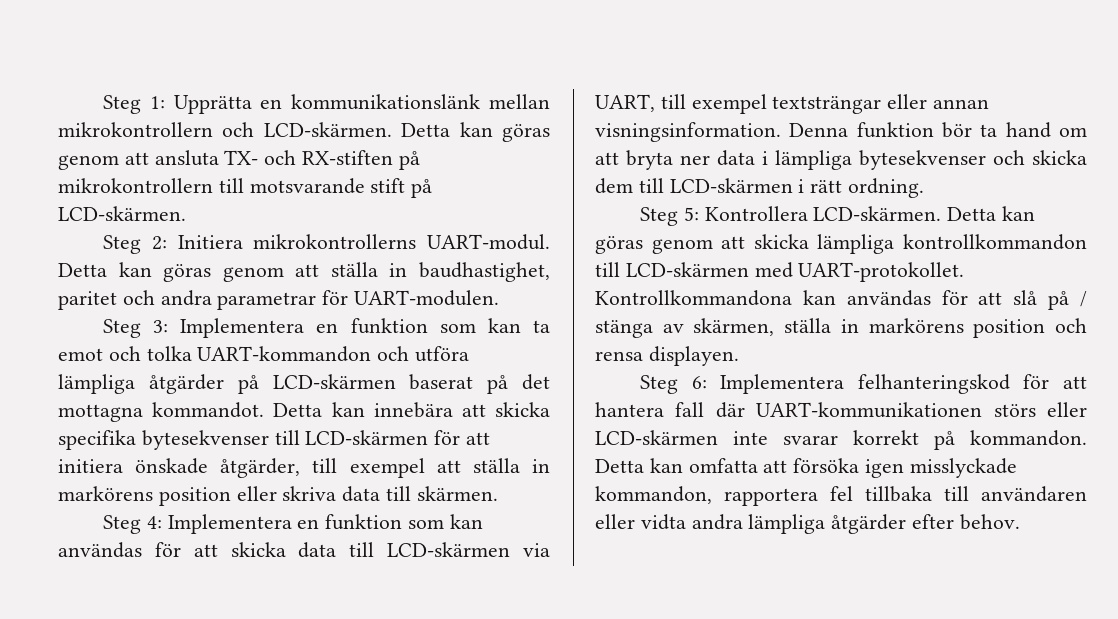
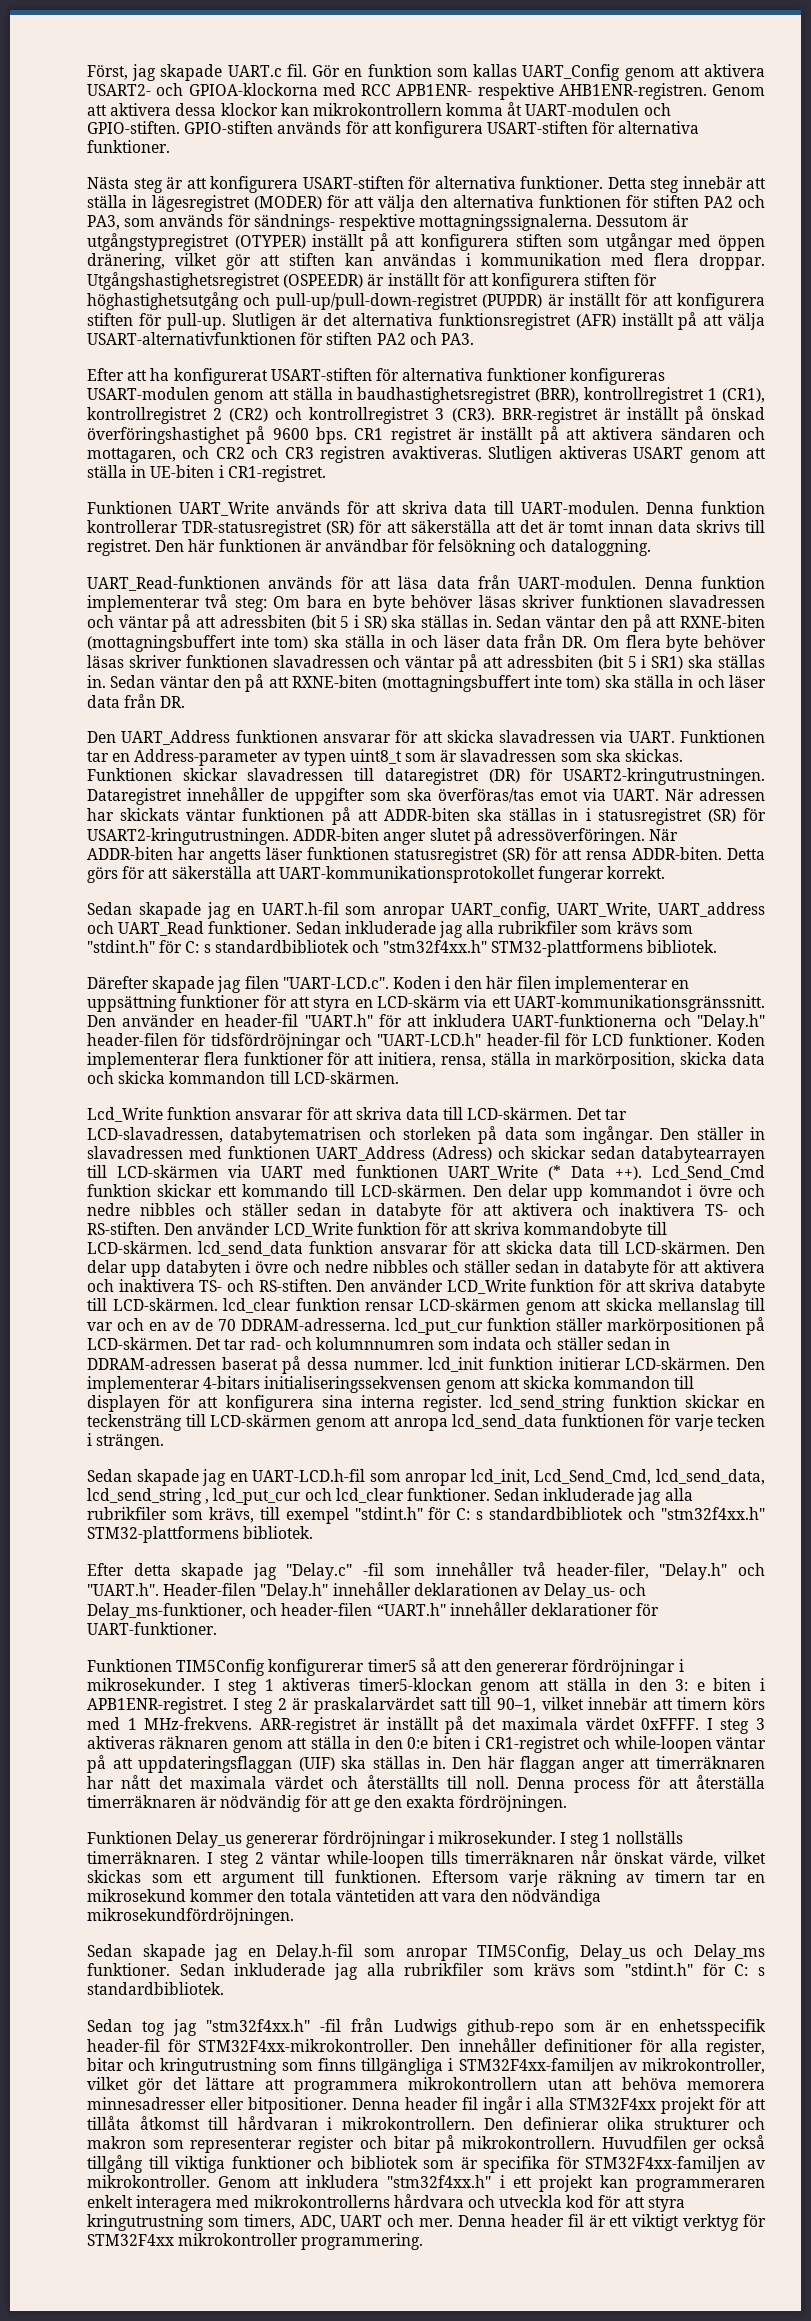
- Steg 1: Upprätta en kommunikationslänk mellan mikrokontrollern och LCD-skärmen. Detta kan göras genom att ansluta TX- och RX-stiften på mikrokontrollern till motsvarande stift på LCD-skärmen.
- Steg 2: Initiera mikrokontrollerns UART-modul. Detta kan göras genom att ställa in baudhastighet, paritet och andra parametrar för UART-modulen.
- Steg 3: Implementera en funktion som kan ta emot och tolka UART-kommandon och utföra lämpliga åtgärder på LCD-skärmen baserat på det mottagna kommandot. Detta kan innebära att skicka specifika bytesekvenser till LCD-skärmen för att initiera önskade åtgärder, till exempel att ställa in markörens position eller skriva data till skärmen.
- Steg 4: Implementera en funktion som kan användas för att skicka data till LCD-skärmen via UART, till exempel textsträngar eller annan visningsinformation. Denna funktion bör ta hand om att bryta ner data i lämpliga bytesekvenser och skicka dem till LCD-skärmen i rätt ordning.
- Steg 5: Kontrollera LCD-skärmen. Detta kan göras genom att skicka lämpliga kontrollkommandon till LCD-skärmen med UART-protokollet. Kontrollkommandona kan användas för att slå på / stänga av skärmen, ställa in markörens position och rensa displayen.
- Steg 6: Implementera felhanteringskod för att hantera fall där UART-kommunikationen störs eller LCD-skärmen inte svarar korrekt på kommandon. Detta kan omfatta att försöka igen misslyckade kommandon, rapportera fel tillbaka till användaren eller vidta andra lämpliga åtgärder efter behov.
+ Först, jag skapade UART.c fil. Gör en funktion som kallas UART_Config genom att aktivera USART2- och GPIOA-klockorna med RCC APB1ENR- respektive AHB1ENR-registren. Genom att aktivera dessa klockor kan mikrokontrollern komma åt UART-modulen och GPIO-stiften. GPIO-stiften används för att konfigurera USART-stiften för alternativa funktioner.
+ Nästa steg är att konfigurera USART-stiften för alternativa funktioner. Detta steg innebär att ställa in lägesregistret (MODER) för att välja den alternativa funktionen för stiften PA2 och PA3, som används för sändnings- respektive mottagningssignalerna. Dessutom är utgångstypregistret (OTYPER) inställt på att konfigurera stiften som utgångar med öppen dränering, vilket gör att stiften kan användas i kommunikation med flera droppar. Utgångshastighetsregistret (OSPEEDR) är inställt för att konfigurera stiften för höghastighetsutgång och pull-up/pull-down-registret (PUPDR) är inställt för att konfigurera stiften för pull-up. Slutligen är det alternativa funktionsregistret (AFR) inställt på att välja USART-alternativfunktionen för stiften PA2 och PA3.
+ Efter att ha konfigurerat USART-stiften för alternativa funktioner konfigureras USART-modulen genom att ställa in baudhastighetsregistret (BRR), kontrollregistret 1 (CR1), kontrollregistret 2 (CR2) och kontrollregistret 3 (CR3). BRR-registret är inställt på önskad överföringshastighet på 9600 bps. CR1 registret är inställt på att aktivera sändaren och mottagaren, och CR2 och CR3 registren avaktiveras. Slutligen aktiveras USART genom att ställa in UE-biten i CR1-registret.
+ Funktionen UART_Write används för att skriva data till UART-modulen. Denna funktion kontrollerar TDR-statusregistret (SR) för att säkerställa att det är tomt innan data skrivs till registret. Den här funktionen är användbar för felsökning och dataloggning.
+ UART_Read-funktionen används för att läsa data från UART-modulen. Denna funktion implementerar två steg: Om bara en byte behöver läsas skriver funktionen slavadressen och väntar på att adressbiten (bit 5 i SR) ska ställas in. Sedan väntar den på att RXNE-biten (mottagningsbuffert inte tom) ska ställa in och läser data från DR. Om flera byte behöver läsas skriver funktionen slavadressen och väntar på att adressbiten (bit 5 i SR1) ska ställas in. Sedan väntar den på att RXNE-biten (mottagningsbuffert inte tom) ska ställa in och läser data från DR.
+ Den UART_Address funktionen ansvarar för att skicka slavadressen via UART. Funktionen tar en Address-parameter av typen uint8_t som är slavadressen som ska skickas. Funktionen skickar slavadressen till dataregistret (DR) för USART2-kringutrustningen. Dataregistret innehåller de uppgifter som ska överföras/tas emot via UART. När adressen har skickats väntar funktionen på att ADDR-biten ska ställas in i statusregistret (SR) för USART2-kringutrustningen. ADDR-biten anger slutet på adressöverföringen. När ADDR-biten har angetts läser funktionen statusregistret (SR) för att rensa ADDR-biten. Detta görs för att säkerställa att UART-kommunikationsprotokollet fungerar korrekt.
+ Sedan skapade jag en UART.h-fil som anropar UART_config, UART_Write, UART_address och UART_Read funktioner. Sedan inkluderade jag alla rubrikfiler som krävs som "stdint.h" för C: s standardbibliotek och "stm32f4xx.h" STM32-plattformens bibliotek.
+ Därefter skapade jag filen "UART-LCD.c". Koden i den här filen implementerar en uppsättning funktioner för att styra en LCD-skärm via ett UART-kommunikationsgränssnitt. Den använder en header-fil "UART.h" för att inkludera UART-funktionerna och "Delay.h" header-filen för tidsfördröjningar och "UART-LCD.h" header-fil för LCD funktioner. Koden implementerar flera funktioner för att initiera, rensa, ställa in markörposition, skicka data och skicka kommandon till LCD-skärmen.
+ Lcd_Write funktion ansvarar för att skriva data till LCD-skärmen. Det tar LCD-slavadressen, databytematrisen och storleken på data som ingångar. Den ställer in slavadressen med funktionen UART_Address (Adress) och skickar sedan databytearrayen till LCD-skärmen via UART med funktionen UART_Write (* Data ++). Lcd_Send_Cmd funktion skickar ett kommando till LCD-skärmen. Den delar upp kommandot i övre och nedre nibbles och ställer sedan in databyte för att aktivera och inaktivera TS- och RS-stiften. Den använder LCD_Write funktion för att skriva kommandobyte till LCD-skärmen. lcd_send_data funktion ansvarar för att skicka data till LCD-skärmen. Den delar upp databyten i övre och nedre nibbles och ställer sedan in databyte för att aktivera och inaktivera TS- och RS-stiften. Den använder LCD_Write funktion för att skriva databyte till LCD-skärmen. lcd_clear funktion rensar LCD-skärmen genom att skicka mellanslag till var och en av de 70 DDRAM-adresserna. lcd_put_cur funktion ställer markörpositionen på LCD-skärmen. Det tar rad- och kolumnnumren som indata och ställer sedan in DDRAM-adressen baserat på dessa nummer. lcd_init funktion initierar LCD-skärmen. Den implementerar 4-bitars initialiseringssekvensen genom att skicka kommandon till displayen för att konfigurera sina interna register. lcd_send_string funktion skickar en teckensträng till LCD-skärmen genom att anropa lcd_send_data funktionen för varje tecken i strängen.
+ Sedan skapade jag en UART-LCD.h-fil som anropar lcd_init, Lcd_Send_Cmd, lcd_send_data, lcd_send_string , lcd_put_cur och lcd_clear funktioner. Sedan inkluderade jag alla rubrikfiler som krävs, till exempel "stdint.h" för C: s standardbibliotek och "stm32f4xx.h" STM32-plattformens bibliotek.
+ Efter detta skapade jag "Delay.c" -fil som innehåller två header-filer, "Delay.h" och "UART.h". Header-filen "Delay.h" innehåller deklarationen av Delay_us- och Delay_ms-funktioner, och header-filen “UART.h" innehåller deklarationer för UART-funktioner.
+ Funktionen TIM5Config konfigurerar timer5 så att den genererar fördröjningar i mikrosekunder. I steg 1 aktiveras timer5-klockan genom att ställa in den 3: e biten i APB1ENR-registret. I steg 2 är praskalarvärdet satt till 90–1, vilket innebär att timern körs med 1 MHz-frekvens. ARR-registret är inställt på det maximala värdet 0xFFFF. I steg 3 aktiveras räknaren genom att ställa in den 0:e biten i CR1-registret och while-loopen väntar på att uppdateringsflaggan (UIF) ska ställas in. Den här flaggan anger att timerräknaren har nått det maximala värdet och återställts till noll. Denna process för att återställa timerräknaren är nödvändig för att ge den exakta fördröjningen.
+ Funktionen Delay_us genererar fördröjningar i mikrosekunder. I steg 1 nollställs timerräknaren. I steg 2 väntar while-loopen tills timerräknaren når önskat värde, vilket skickas som ett argument till funktionen. Eftersom varje räkning av timern tar en mikrosekund kommer den totala väntetiden att vara den nödvändiga mikrosekundfördröjningen.
+ Sedan skapade jag en Delay.h-fil som anropar TIM5Config, Delay_us och Delay_ms funktioner. Sedan inkluderade jag alla rubrikfiler som krävs som "stdint.h" för C: s standardbibliotek.
+ Sedan tog jag "stm32f4xx.h" -fil från Ludwigs github-repo som är en enhetsspecifik header-fil för STM32F4xx-mikrokontroller. Den innehåller definitioner för alla register, bitar och kringutrustning som finns tillgängliga i STM32F4xx-familjen av mikrokontroller, vilket gör det lättare att programmera mikrokontrollern utan att behöva memorera minnesadresser eller bitpositioner. Denna header fil ingår i alla STM32F4xx projekt för att tillåta åtkomst till hårdvaran i mikrokontrollern. Den definierar olika strukturer och makron som representerar register och bitar på mikrokontrollern. Huvudfilen ger också tillgång till viktiga funktioner och bibliotek som är specifika för STM32F4xx-familjen av mikrokontroller. Genom att inkludera "stm32f4xx.h" i ett projekt kan programmeraren enkelt interagera med mikrokontrollerns hårdvara och utveckla kod för att styra kringutrustning som timers, ADC, UART och mer. Denna header fil är ett viktigt verktyg för STM32F4xx mikrokontroller programmering.

